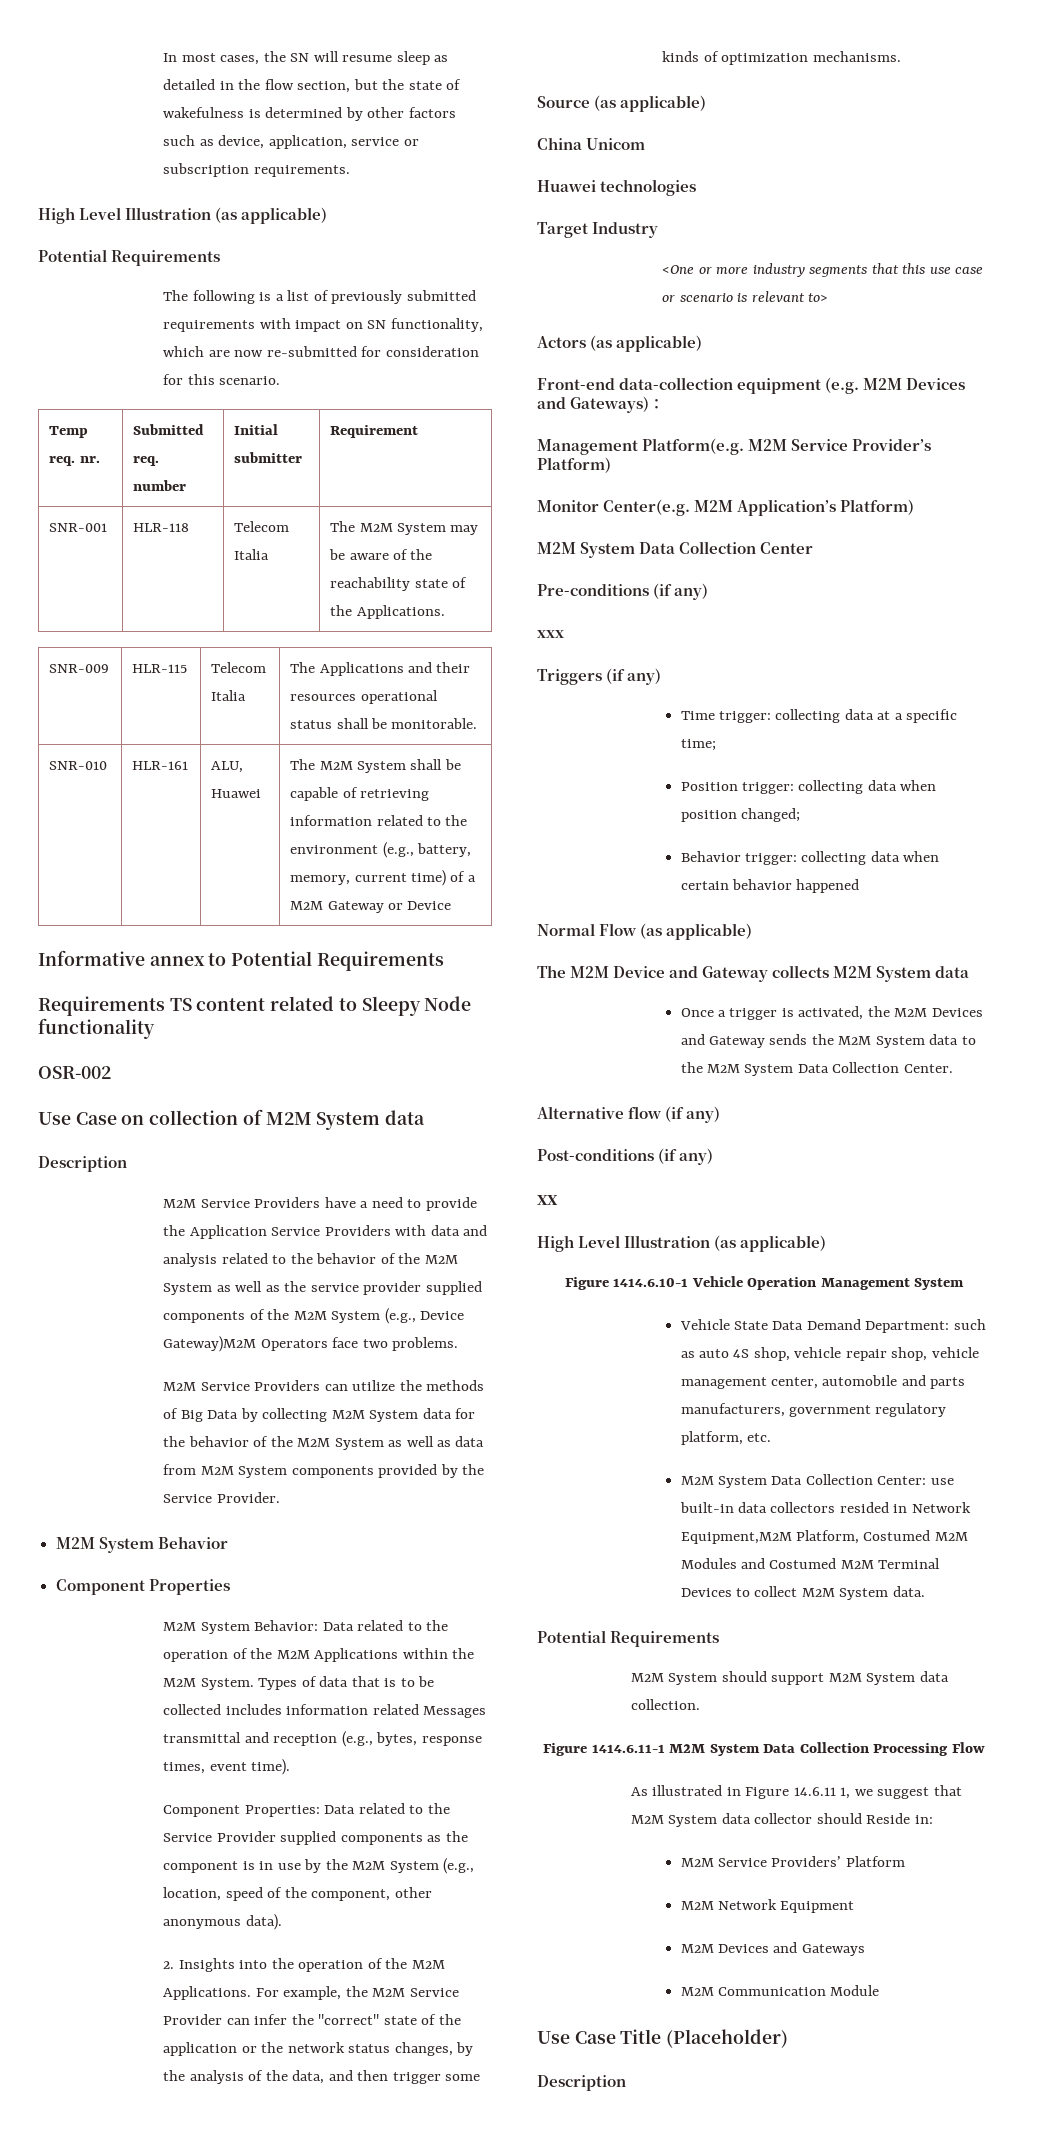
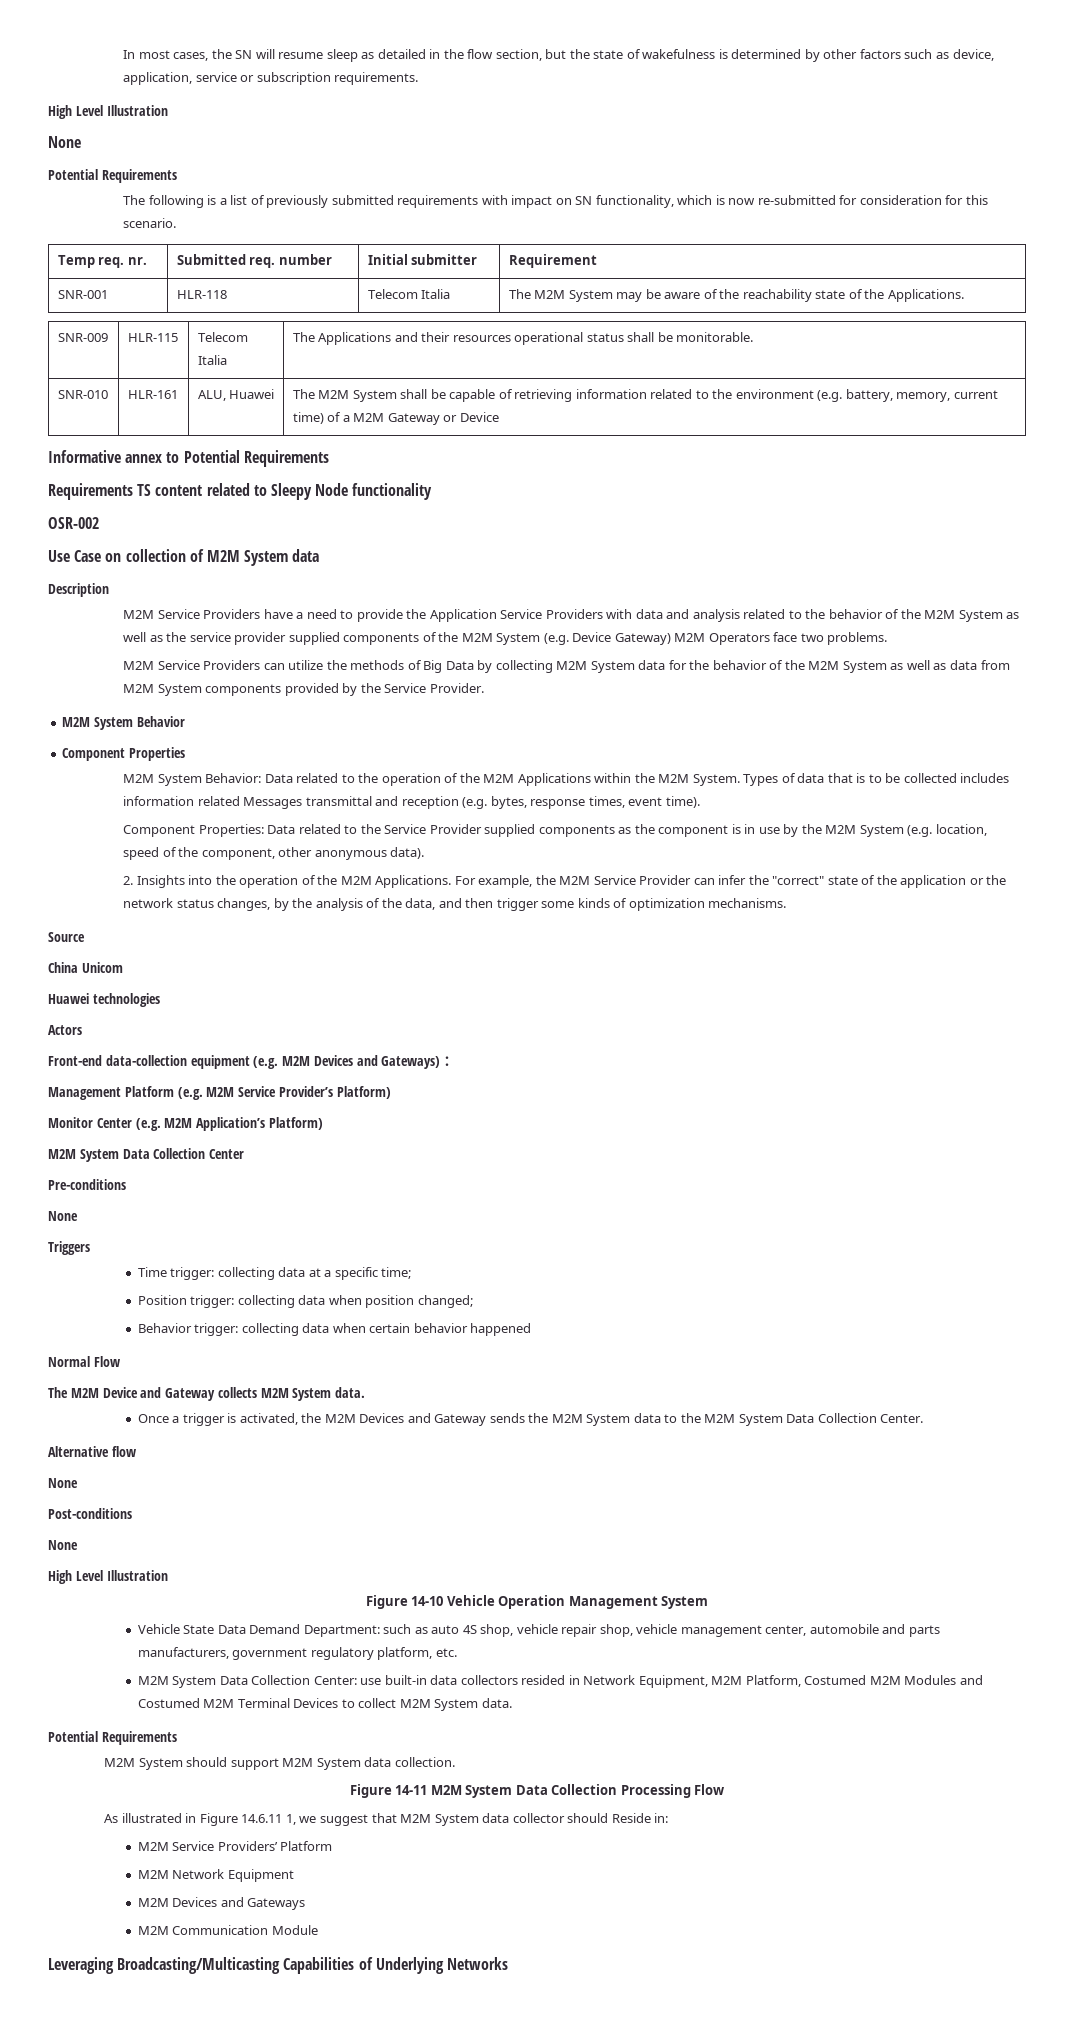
  In most cases, the SN will resume sleep as detailed in the flow section, but the state of wakefulness is determined by other factors such as device, application, service or subscription requirements.
- High Level Illustration (as applicable)
+ High Level Illustration
+ None
- The following is a list of previously submitted requirements with impact on SN functionality, which are now re-submitted for consideration for this scenario.
+ The following is a list of previously submitted requirements with impact on SN functionality, which is now re-submitted for consideration for this scenario.
- SNR-010 | HLR-161 | ALU, Huawei | The M2M System shall be capable of retrieving information related to the environment (e.g., battery, memory, current time) of a M2M Gateway or Device
+ SNR-010 | HLR-161 | ALU, Huawei | The M2M System shall be capable of retrieving information related to the environment (e.g. battery, memory, current time) of a M2M Gateway or Device
- M2M Service Providers have a need to provide the Application Service Providers with data and analysis related to the behavior of the M2M System as well as the service provider supplied components of the M2M System (e.g., Device Gateway)M2M Operators face two problems.
+ M2M Service Providers have a need to provide the Application Service Providers with data and analysis related to the behavior of the M2M System as well as the service provider supplied components of the M2M System (e.g. Device Gateway) M2M Operators face two problems.
- Types of data that is to be collected includes information related Messages transmittal and reception (e.g., bytes, response times, event time).
+ Types of data that is to be collected includes information related Messages transmittal and reception (e.g. bytes, response times, event time).
- Component Properties: Data related to the Service Provider supplied components as the component is in use by the M2M System (e.g., location, speed of the component, other anonymous data).
+ Component Properties: Data related to the Service Provider supplied components as the component is in use by the M2M System (e.g. location, speed of the component, other anonymous data).
- Source (as applicable)
+ Source
- Target Industry
- <One or more industry segments that this use case or scenario is relevant to>
- Actors (as applicable)
+ Actors
- Management Platform(e.g. M2M Service Provider’s Platform)
+ Management Platform (e.g. M2M Service Provider’s Platform)
- Monitor Center(e.g. M2M Application’s Platform)
+ Monitor Center (e.g. M2M Application’s Platform)
- Pre-conditions (if any)
- xxx
+ Pre-conditions
+ None
- Triggers (if any)
+ Triggers
- Normal Flow (as applicable)
+ Normal Flow
- The M2M Device and Gateway collects M2M System data
+ The M2M Device and Gateway collects M2M System data.
- Alternative flow (if any)
+ Alternative flow
+ None
- Post-conditions (if any)
- xx
- High Level Illustration (as applicable)
- Figure 1414.6.10-1 Vehicle Operation Management System
+ Post-conditions
+ None
+ High Level Illustration
+ Figure 14-10 Vehicle Operation Management System
- M2M System Data Collection Center: use built-in data collectors resided in Network Equipment,M2M Platform, Costumed M2M Modules and Costumed M2M Terminal Devices to collect M2M System data.
+ M2M System Data Collection Center: use built-in data collectors resided in Network Equipment, M2M Platform, Costumed M2M Modules and Costumed M2M Terminal Devices to collect M2M System data.
- Figure 1414.6.11-1 M2M System Data Collection Processing Flow
+ Figure 14-11 M2M System Data Collection Processing Flow
- Use Case Title (Placeholder)
- Description
+ Leveraging Broadcasting/Multicasting Capabilities of Underlying Networks

